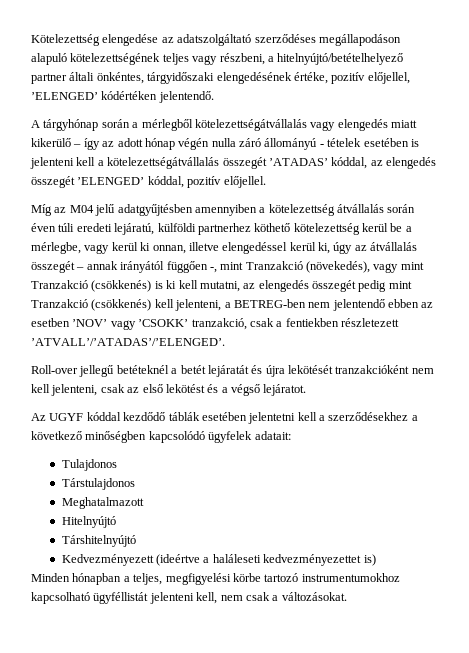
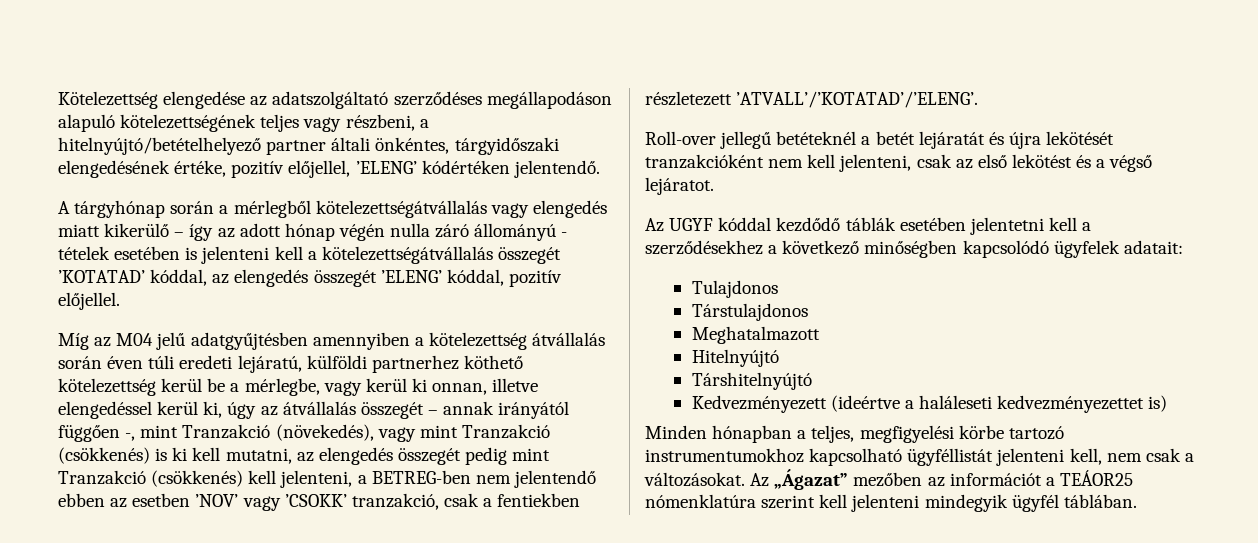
- Kötelezettség elengedése az adatszolgáltató szerződéses megállapodáson alapuló kötelezettségének teljes vagy részbeni, a hitelnyújtó/betételhelyező partner általi önkéntes, tárgyidőszaki elengedésének értéke, pozitív előjellel, ’ELENGED’ kódértéken jelentendő.
+ Kötelezettség elengedése az adatszolgáltató szerződéses megállapodáson alapuló kötelezettségének teljes vagy részbeni, a hitelnyújtó/betételhelyező partner általi önkéntes, tárgyidőszaki elengedésének értéke, pozitív előjellel, ’ELENG’ kódértéken jelentendő.
- A tárgyhónap során a mérlegből kötelezettségátvállalás vagy elengedés miatt kikerülő – így az adott hónap végén nulla záró állományú - tételek esetében is jelenteni kell a kötelezettségátvállalás összegét ’ATADAS’ kóddal, az elengedés összegét ’ELENGED’ kóddal, pozitív előjellel.
+ A tárgyhónap során a mérlegből kötelezettségátvállalás vagy elengedés miatt kikerülő – így az adott hónap végén nulla záró állományú - tételek esetében is jelenteni kell a kötelezettségátvállalás összegét ’KOTATAD’ kóddal, az elengedés összegét ’ELENG’ kóddal, pozitív előjellel.
- Míg az M04 jelű adatgyűjtésben amennyiben a kötelezettség átvállalás során éven túli eredeti lejáratú, külföldi partnerhez köthető kötelezettség kerül be a mérlegbe, vagy kerül ki onnan, illetve elengedéssel kerül ki, úgy az átvállalás összegét – annak irányától függően -, mint Tranzakció (növekedés), vagy mint Tranzakció (csökkenés) is ki kell mutatni, az elengedés összegét pedig mint Tranzakció (csökkenés) kell jelenteni, a BETREG-ben nem jelentendő ebben az esetben ’NOV’ vagy ’CSOKK’ tranzakció, csak a fentiekben részletezett ’ATVALL’/’ATADAS’/’ELENGED’.
+ Míg az M04 jelű adatgyűjtésben amennyiben a kötelezettség átvállalás során éven túli eredeti lejáratú, külföldi partnerhez köthető kötelezettség kerül be a mérlegbe, vagy kerül ki onnan, illetve elengedéssel kerül ki, úgy az átvállalás összegét – annak irányától függően -, mint Tranzakció (növekedés), vagy mint Tranzakció (csökkenés) is ki kell mutatni, az elengedés összegét pedig mint Tranzakció (csökkenés) kell jelenteni, a BETREG-ben nem jelentendő ebben az esetben ’NOV’ vagy ’CSOKK’ tranzakció, csak a fentiekben részletezett ’ATVALL’/’KOTATAD’/’ELENG’.
+ Az „Ágazat” mezőben az információt a TEÁOR25 nómenklatúra szerint kell jelenteni mindegyik ügyfél táblában.

